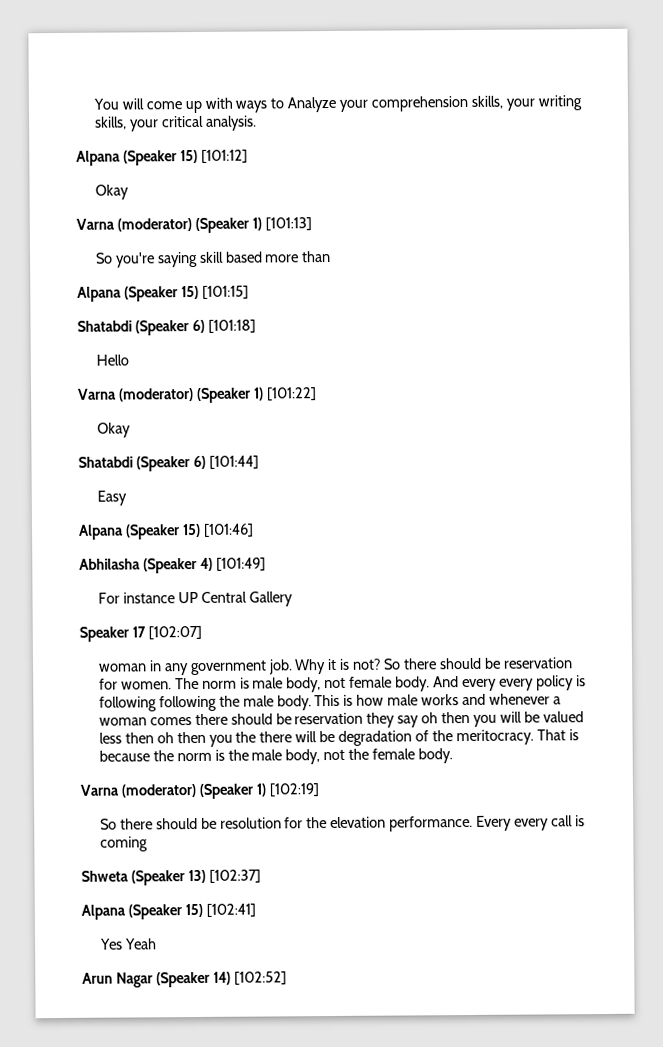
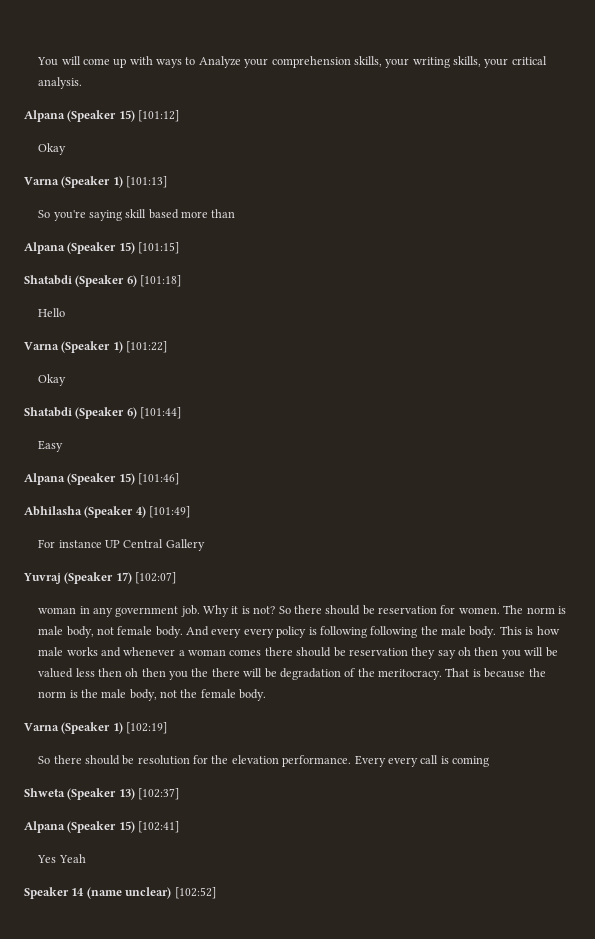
- Varna (moderator) (Speaker 1) [101:13]
+ Varna (Speaker 1) [101:13]
- Varna (moderator) (Speaker 1) [101:22]
+ Varna (Speaker 1) [101:22]
- Speaker 17 [102:07]
+ Yuvraj (Speaker 17) [102:07]
- Varna (moderator) (Speaker 1) [102:19]
+ Varna (Speaker 1) [102:19]
- Arun Nagar (Speaker 14) [102:52]
+ Speaker 14 (name unclear) [102:52]

